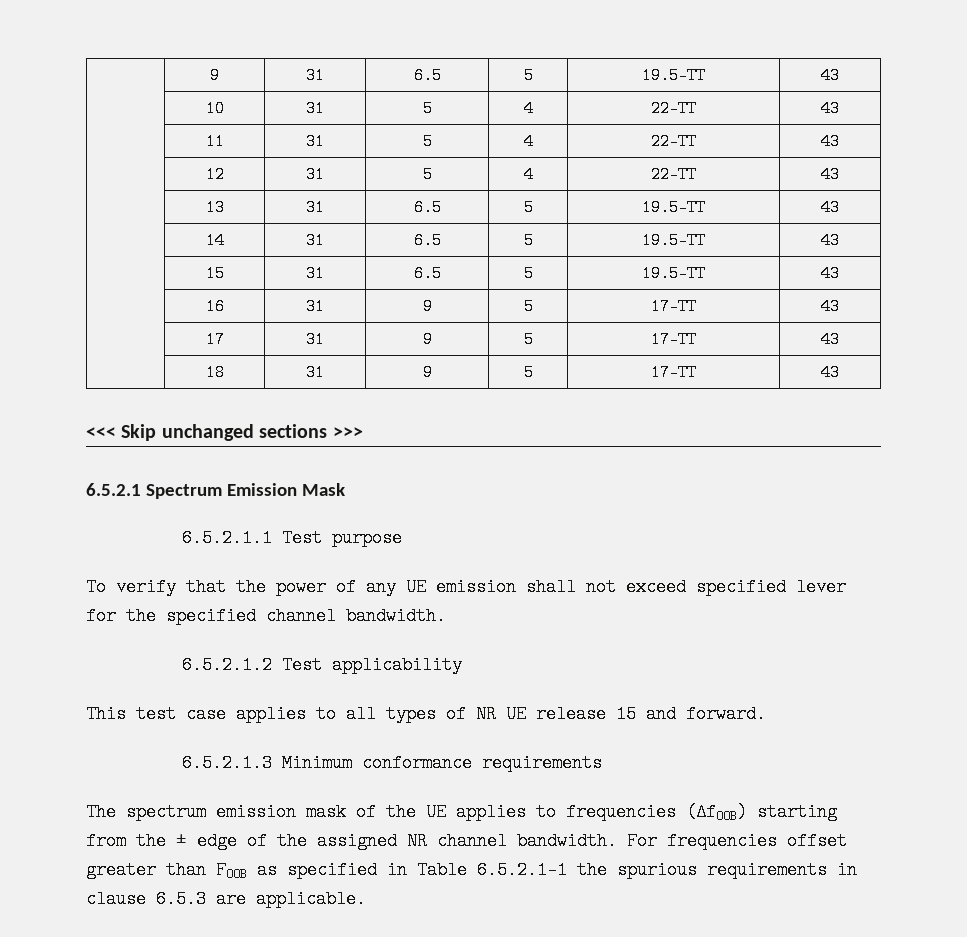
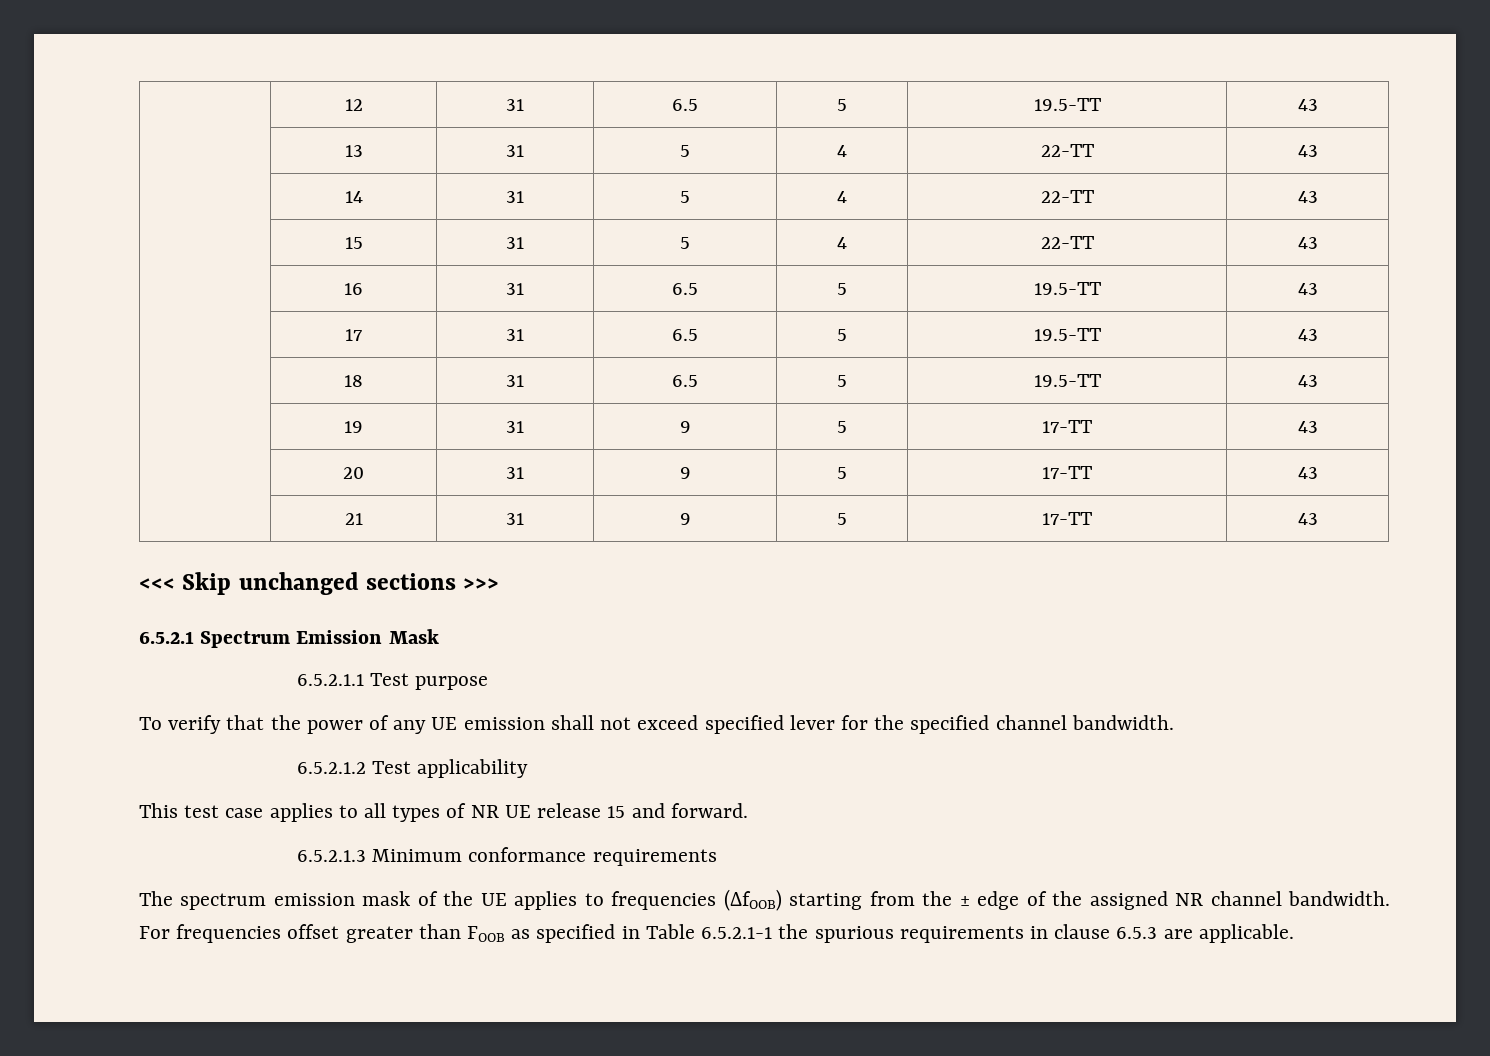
- | 9 | 31 | 6.5 | 5 | 19.5-TT | 43
- | 10 | 31 | 5 | 4 | 22-TT | 43
- | 11 | 31 | 5 | 4 | 22-TT | 43
- | 12 | 31 | 5 | 4 | 22-TT | 43
- | 13 | 31 | 6.5 | 5 | 19.5-TT | 43
- | 14 | 31 | 6.5 | 5 | 19.5-TT | 43
- | 15 | 31 | 6.5 | 5 | 19.5-TT | 43
- | 16 | 31 | 9 | 5 | 17-TT | 43
- | 17 | 31 | 9 | 5 | 17-TT | 43
- | 18 | 31 | 9 | 5 | 17-TT | 43
+ | 12 | 31 | 6.5 | 5 | 19.5-TT | 43
+ | 13 | 31 | 5 | 4 | 22-TT | 43
+ | 14 | 31 | 5 | 4 | 22-TT | 43
+ | 15 | 31 | 5 | 4 | 22-TT | 43
+ | 16 | 31 | 6.5 | 5 | 19.5-TT | 43
+ | 17 | 31 | 6.5 | 5 | 19.5-TT | 43
+ | 18 | 31 | 6.5 | 5 | 19.5-TT | 43
+ | 19 | 31 | 9 | 5 | 17-TT | 43
+ | 20 | 31 | 9 | 5 | 17-TT | 43
+ | 21 | 31 | 9 | 5 | 17-TT | 43

